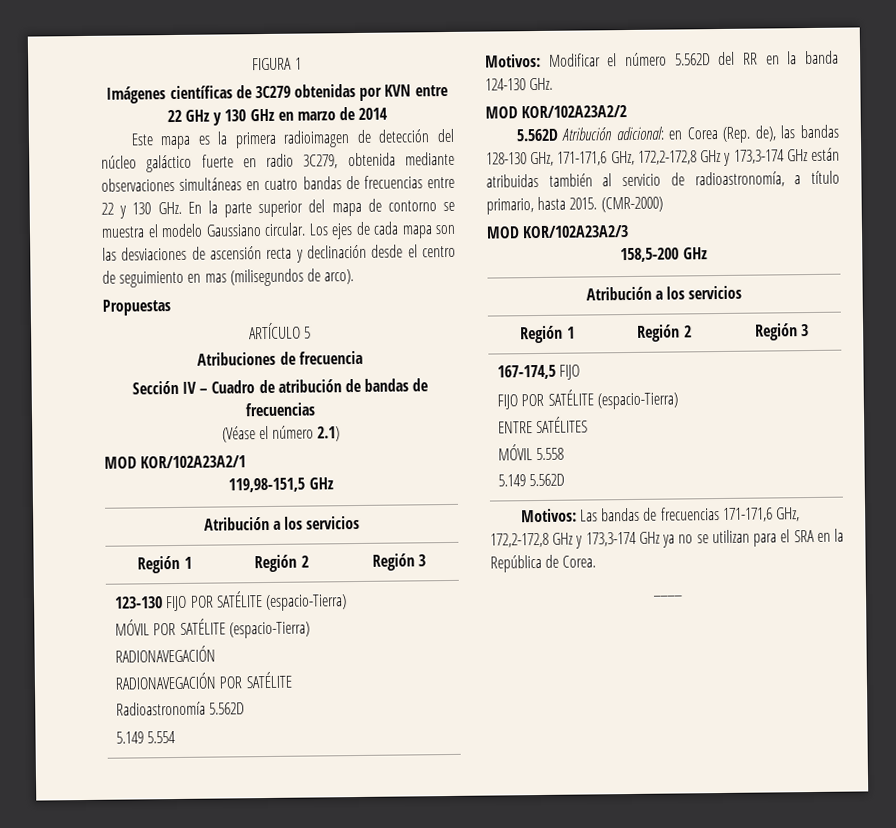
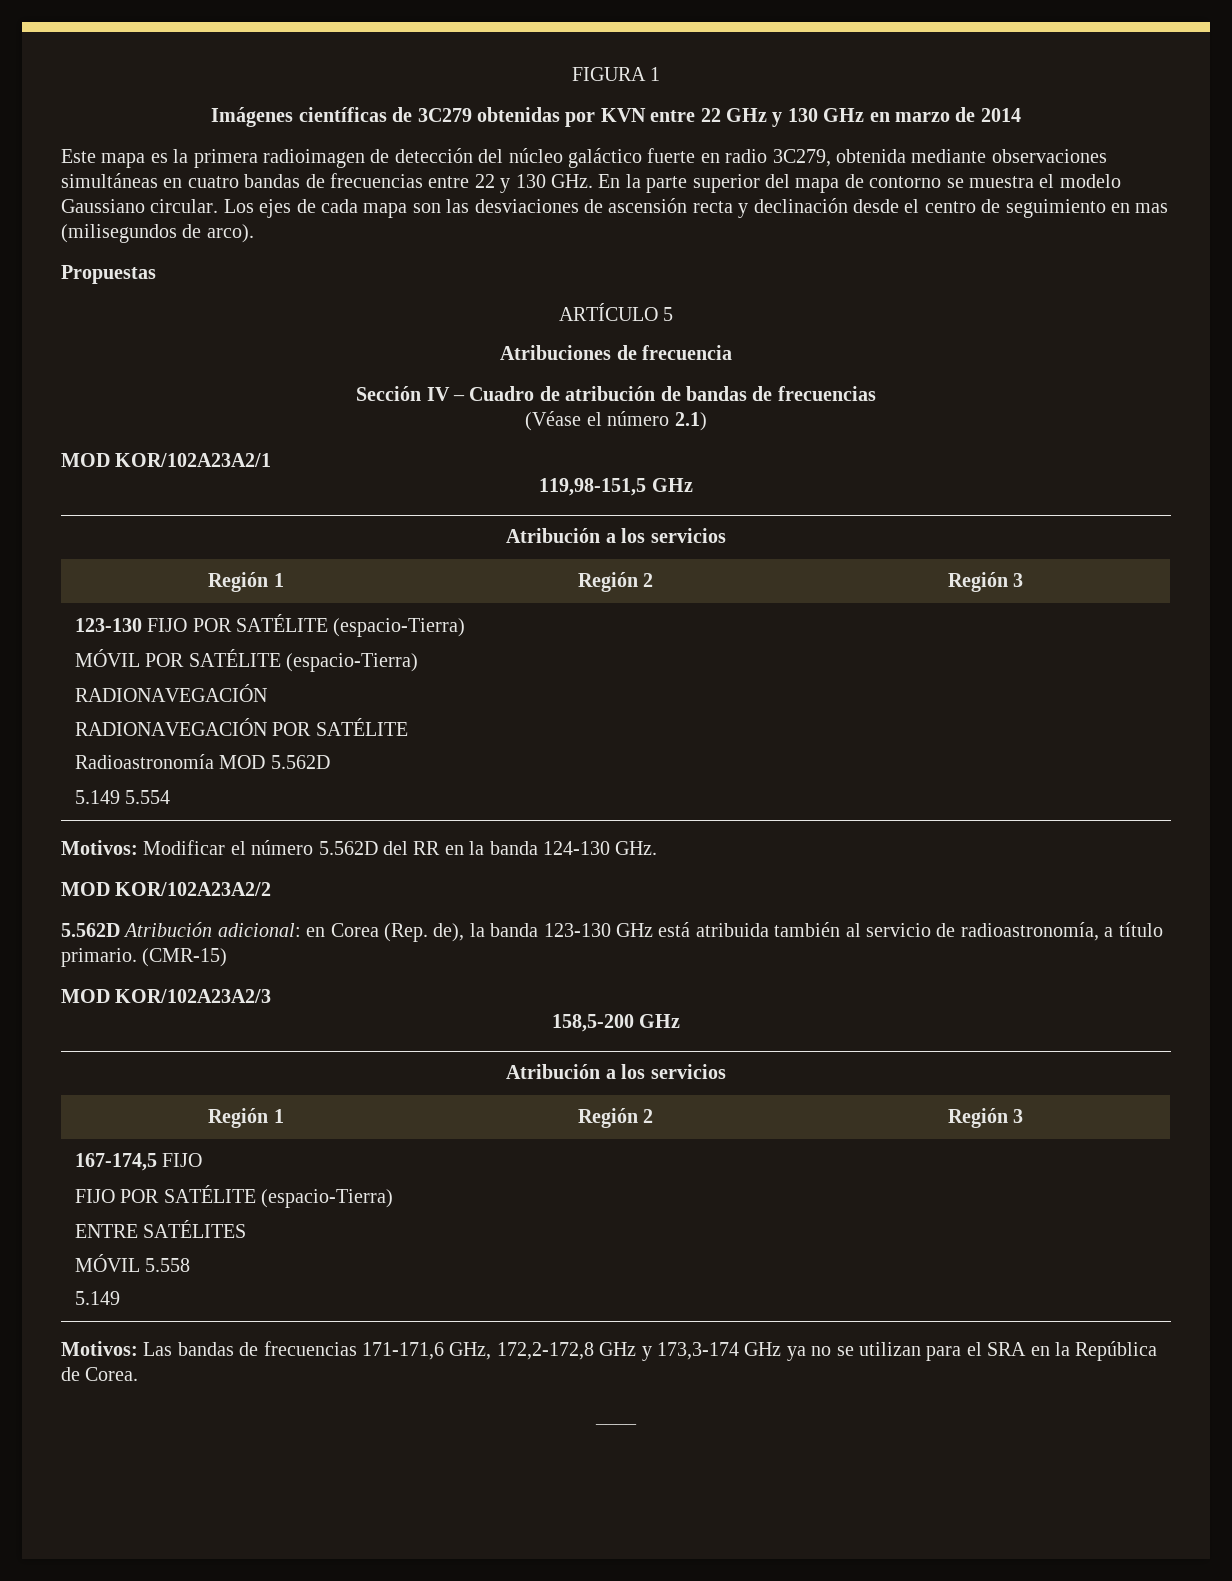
  123-130 FIJO POR SATÉLITE (espacio-Tierra)
  MÓVIL POR SATÉLITE (espacio-Tierra)
  RADIONAVEGACIÓN
  RADIONAVEGACIÓN POR SATÉLITE
- Radioastronomía 5.562D
+ Radioastronomía MOD 5.562D
- 5.562D Atribución adicional: en Corea (Rep. de), las bandas 128-130 GHz, 171-171,6 GHz, 172,2-172,8 GHz y 173,3-174 GHz están atribuidas también al servicio de radioastronomía, a título primario, hasta 2015. (CMR-2000)
+ 5.562D Atribución adicional: en Corea (Rep. de), la banda 123-130 GHz está atribuida también al servicio de radioastronomía, a título primario. (CMR-15)
  167-174,5 FIJO
  FIJO POR SATÉLITE (espacio-Tierra)
  ENTRE SATÉLITES
  MÓVIL 5.558
- 5.149 5.562D
+ 5.149

